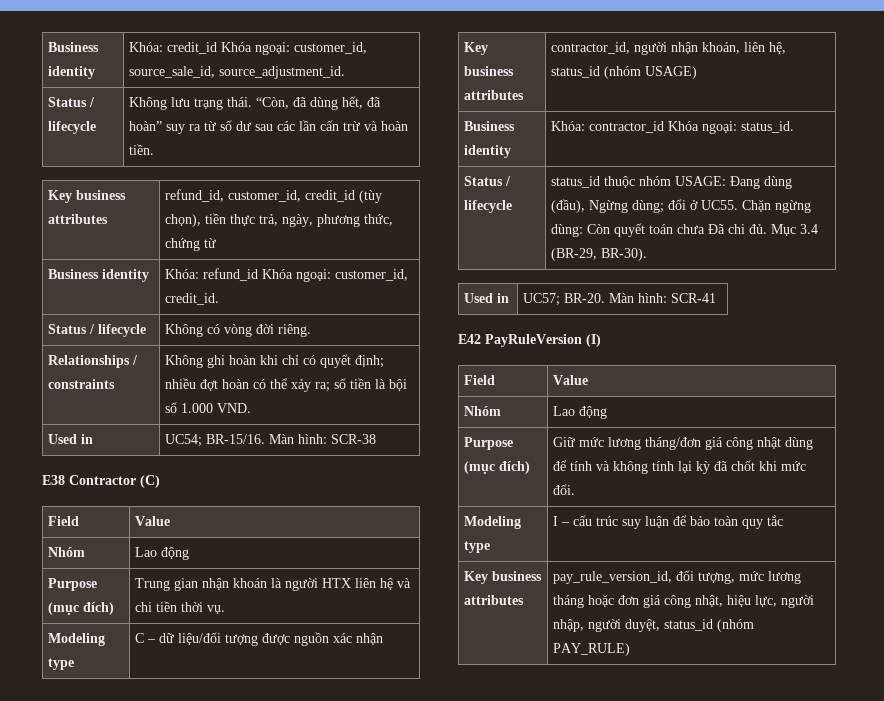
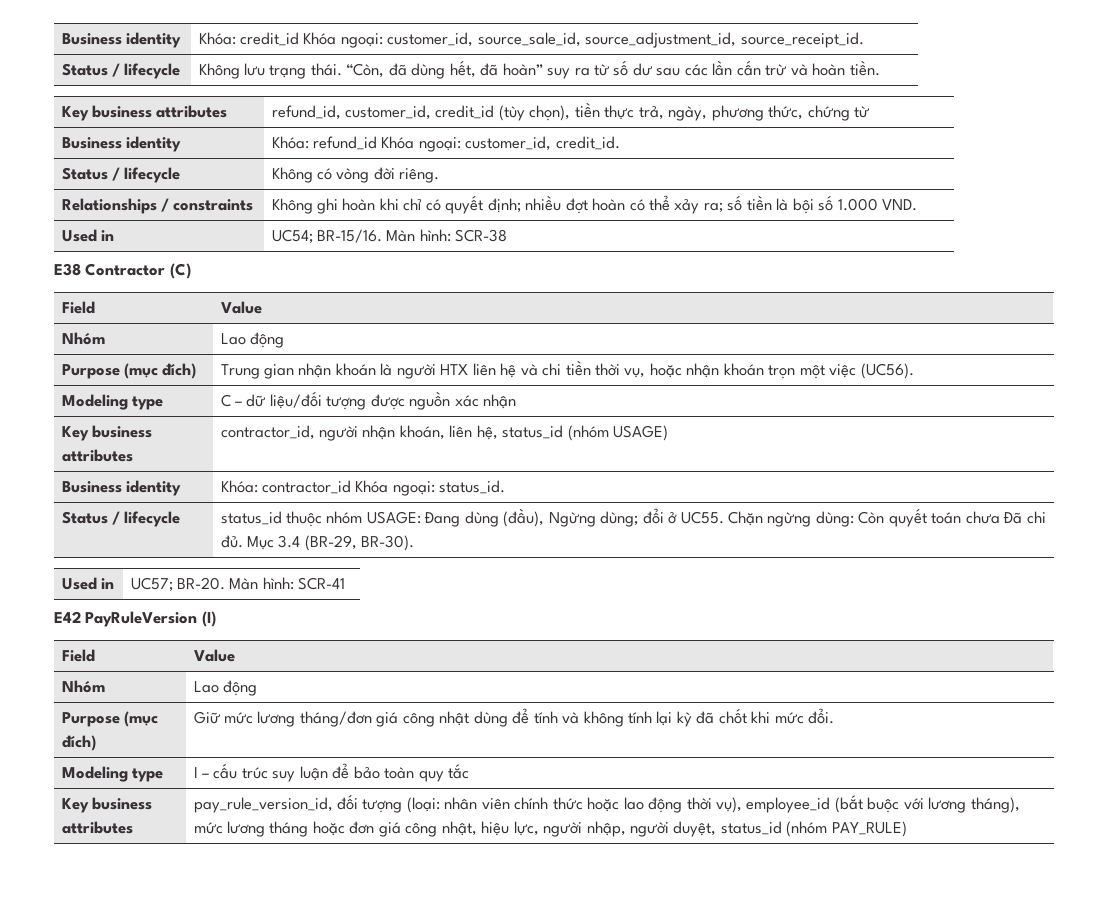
- Business identity | Khóa: credit_id Khóa ngoại: customer_id, source_sale_id, source_adjustment_id.
+ Business identity | Khóa: credit_id Khóa ngoại: customer_id, source_sale_id, source_adjustment_id, source_receipt_id.
- Purpose (mục đích) | Trung gian nhận khoán là người HTX liên hệ và chi tiền thời vụ.
+ Purpose (mục đích) | Trung gian nhận khoán là người HTX liên hệ và chi tiền thời vụ, hoặc nhận khoán trọn một việc (UC56).
- Key business attributes | pay_rule_version_id, đối tượng, mức lương tháng hoặc đơn giá công nhật, hiệu lực, người nhập, người duyệt, status_id (nhóm PAY_RULE)
+ Key business attributes | pay_rule_version_id, đối tượng (loại: nhân viên chính thức hoặc lao động thời vụ), employee_id (bắt buộc với lương tháng), mức lương tháng hoặc đơn giá công nhật, hiệu lực, người nhập, người duyệt, status_id (nhóm PAY_RULE)

